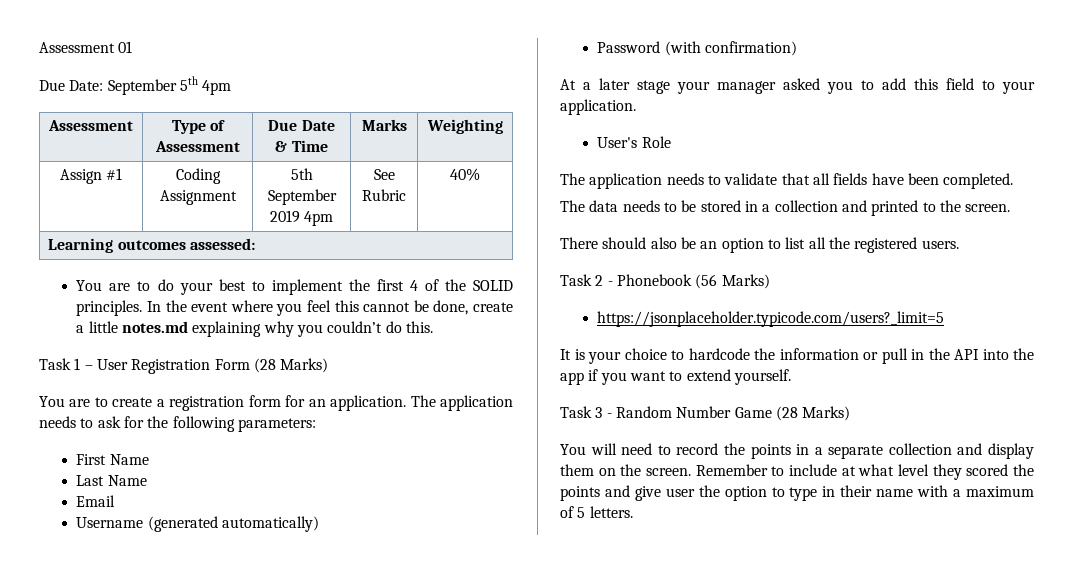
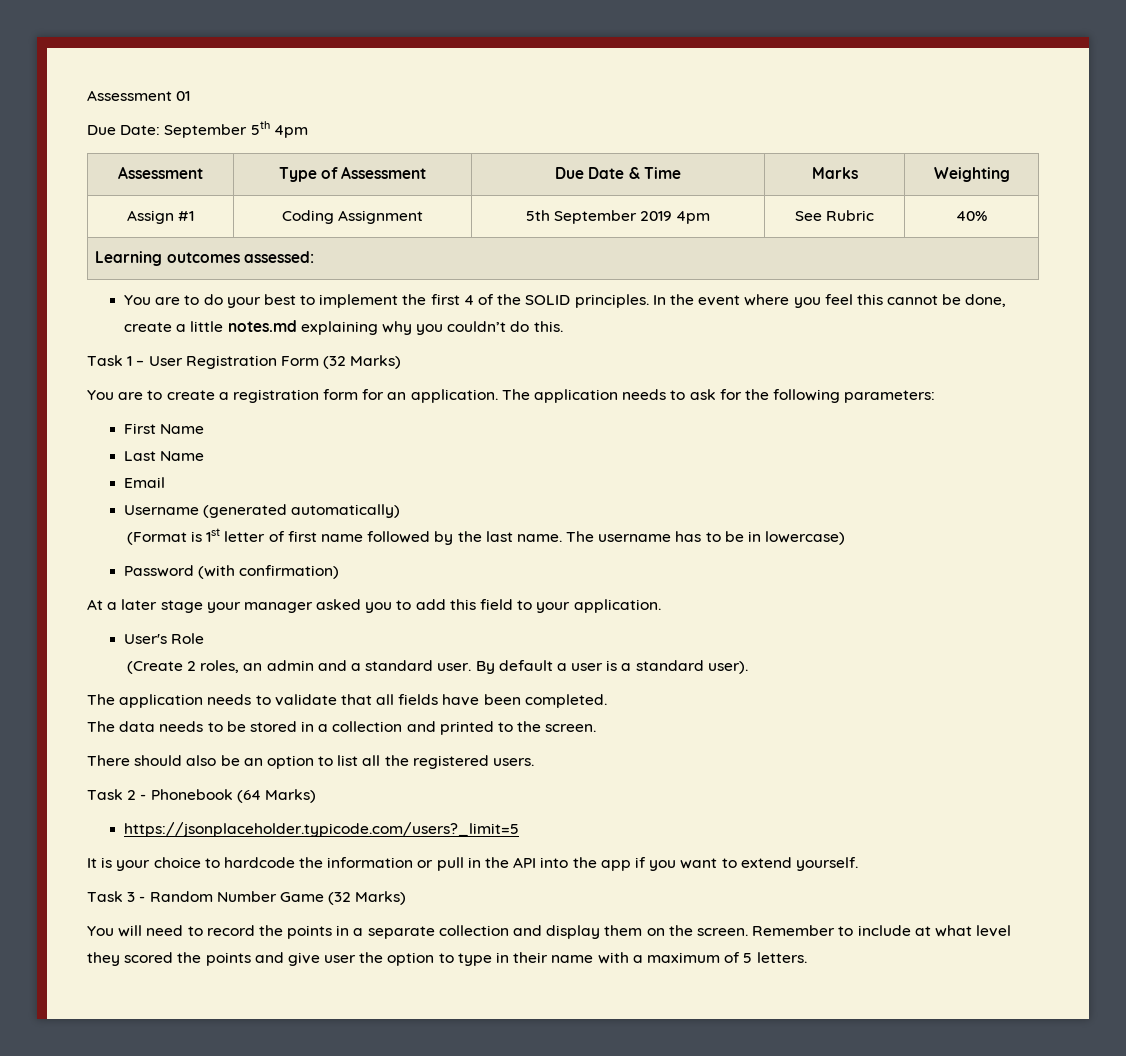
- Task 1 – User Registration Form (28 Marks)
+ Task 1 – User Registration Form (32 Marks)
+ (Format is 1st letter of first name followed by the last name. The username has to be in lowercase)
+ (Create 2 roles, an admin and a standard user. By default a user is a standard user).
- Task 2 - Phonebook (56 Marks)
+ Task 2 - Phonebook (64 Marks)
- Task 3 - Random Number Game (28 Marks)
+ Task 3 - Random Number Game (32 Marks)

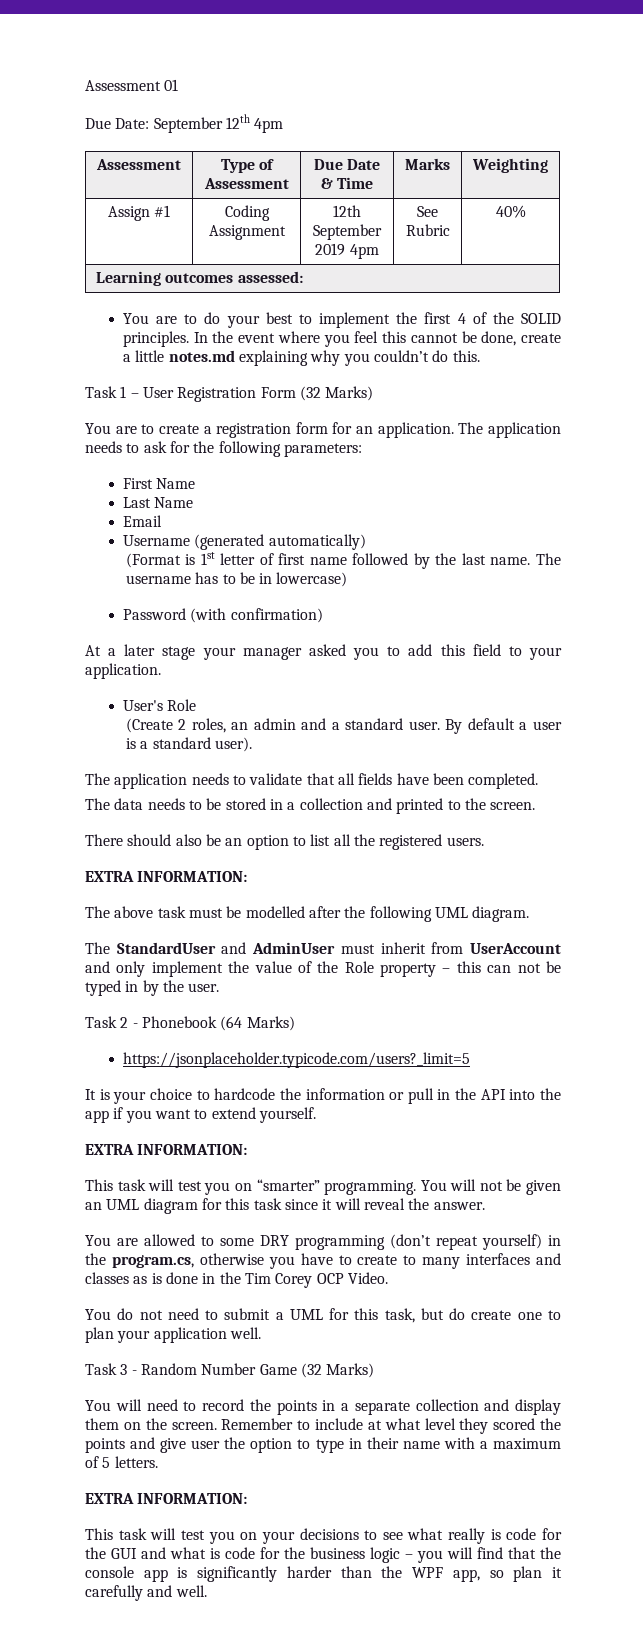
- Due Date: September 5th 4pm
+ Due Date: September 12th 4pm
- Assign #1 | Coding Assignment | 5th September 2019 4pm | See Rubric | 40%
+ Assign #1 | Coding Assignment | 12th September 2019 4pm | See Rubric | 40%
  There should also be an option to list all the registered users.
+ EXTRA INFORMATION:
+ The above task must be modelled after the following UML diagram.
+ The StandardUser and AdminUser must inherit from UserAccount and only implement the value of the Role property – this can not be typed in by the user.
  It is your choice to hardcode the information or pull in the API into the app if you want to extend yourself.
+ EXTRA INFORMATION:
+ This task will test you on “smarter” programming. You will not be given an UML diagram for this task since it will reveal the answer.
+ You are allowed to some DRY programming (don’t repeat yourself) in the program.cs, otherwise you have to create to many interfaces and classes as is done in the Tim Corey OCP Video.
+ You do not need to submit a UML for this task, but do create one to plan your application well.
  Remember to include at what level they scored the points and give user the option to type in their name with a maximum of 5 letters.
+ EXTRA INFORMATION:
+ This task will test you on your decisions to see what really is code for the GUI and what is code for the business logic – you will find that the console app is significantly harder than the WPF app, so plan it carefully and well.

